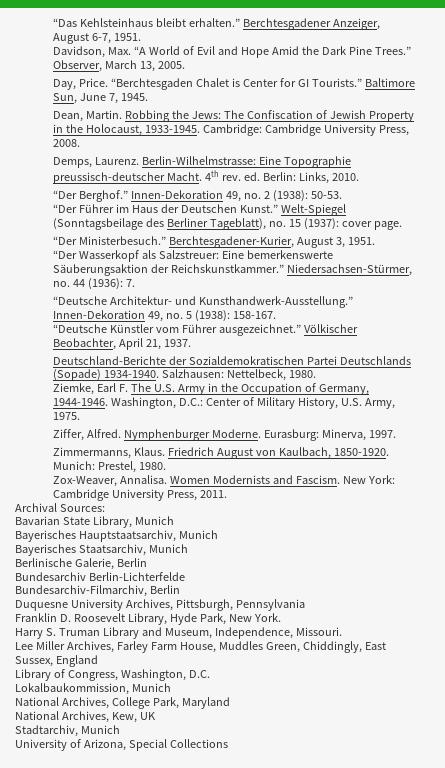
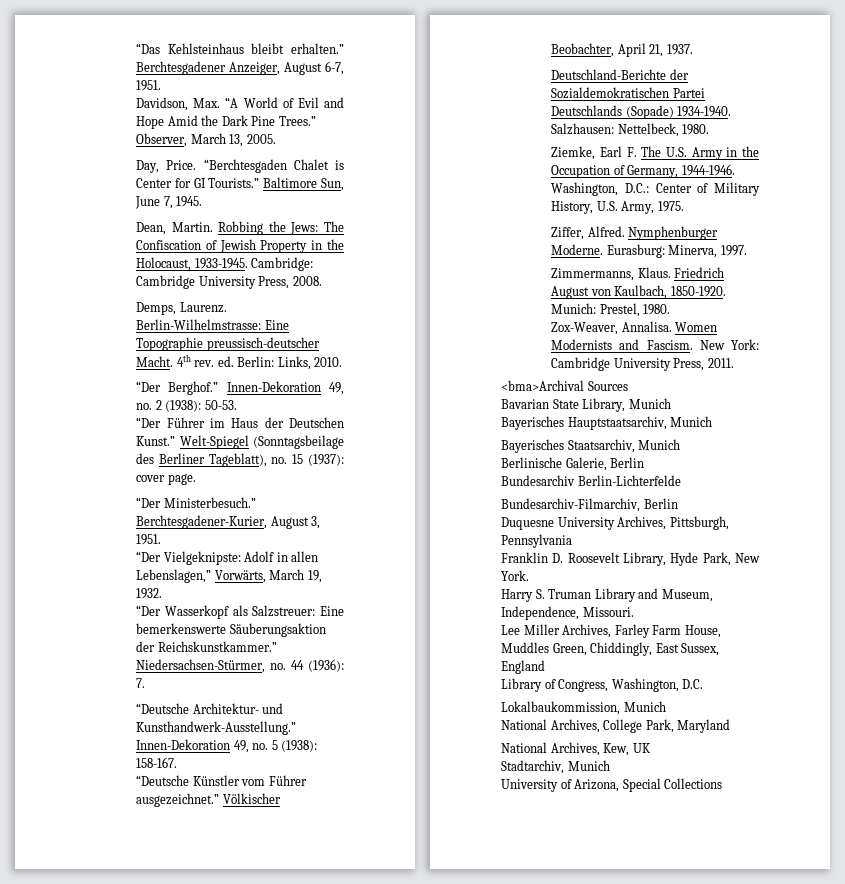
+ “Der Vielgeknipste: Adolf in allen Lebenslagen,” Vorwärts, March 19, 1932.
- Archival Sources:
+ <bma>Archival Sources

